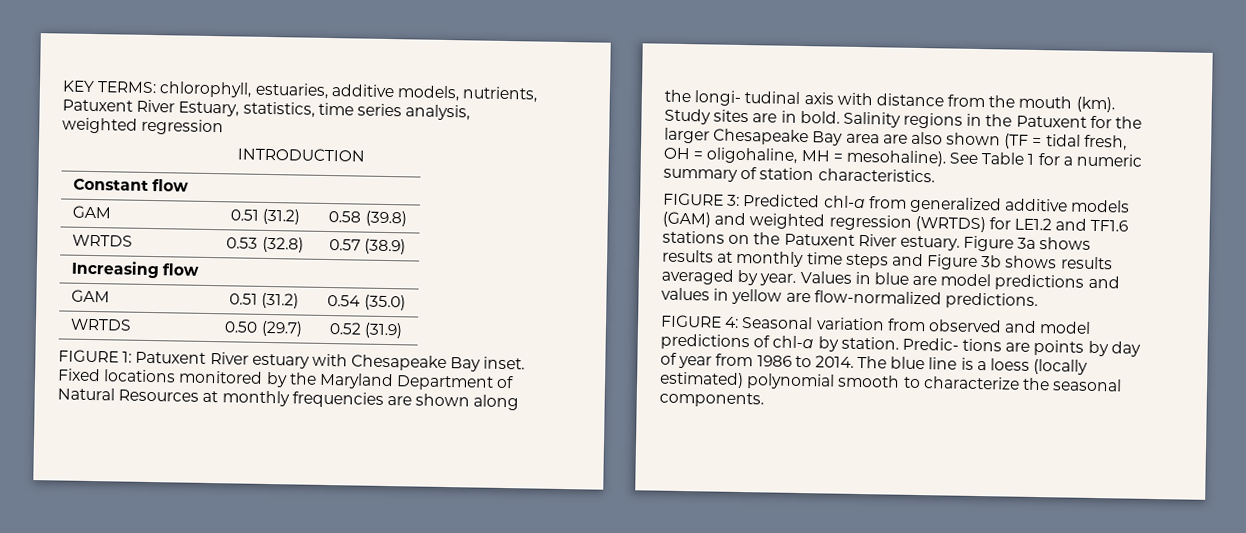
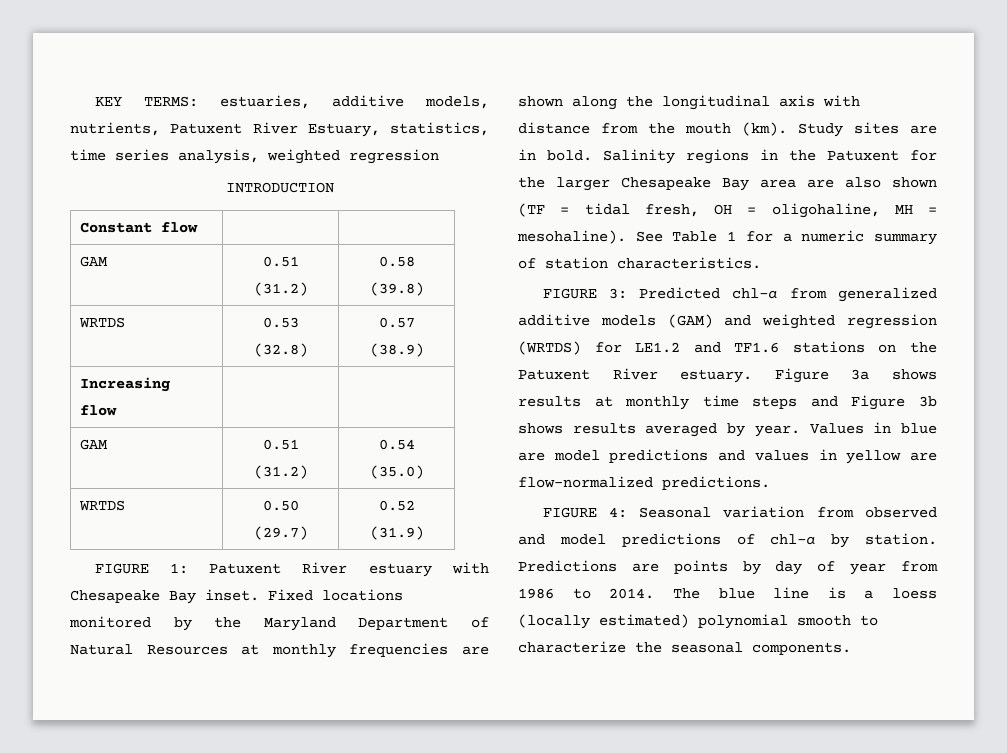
- KEY TERMS: chlorophyll, estuaries, additive models, nutrients, Patuxent River Estuary, statistics, time series analysis, weighted regression
+ KEY TERMS: estuaries, additive models, nutrients, Patuxent River Estuary, statistics, time series analysis, weighted regression
- Fixed locations monitored by the Maryland Department of Natural Resources at monthly frequencies are shown along the longi- tudinal axis with distance from the mouth (km).
+ Fixed locations monitored by the Maryland Department of Natural Resources at monthly frequencies are shown along the longitudinal axis with distance from the mouth (km).
- Predic- tions are points by day of year from 1986 to 2014.
+ Predictions are points by day of year from 1986 to 2014.

